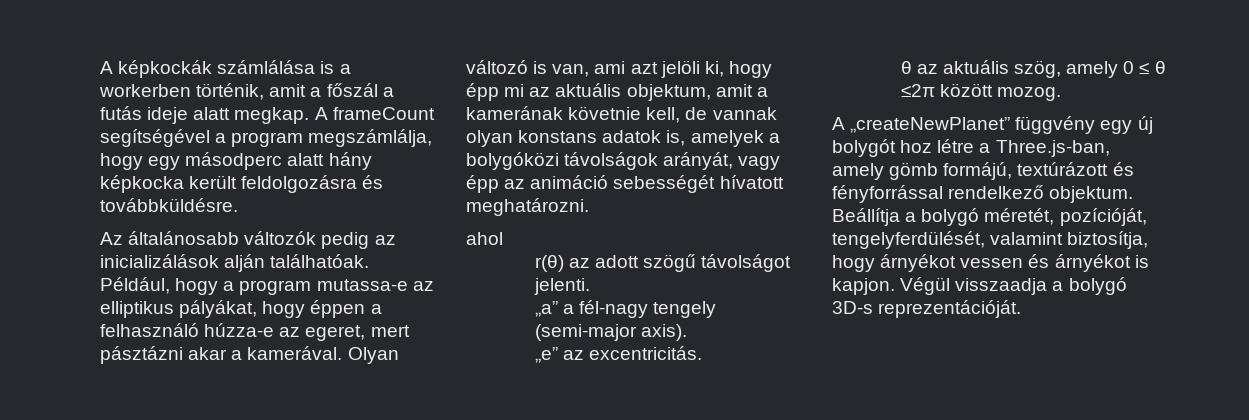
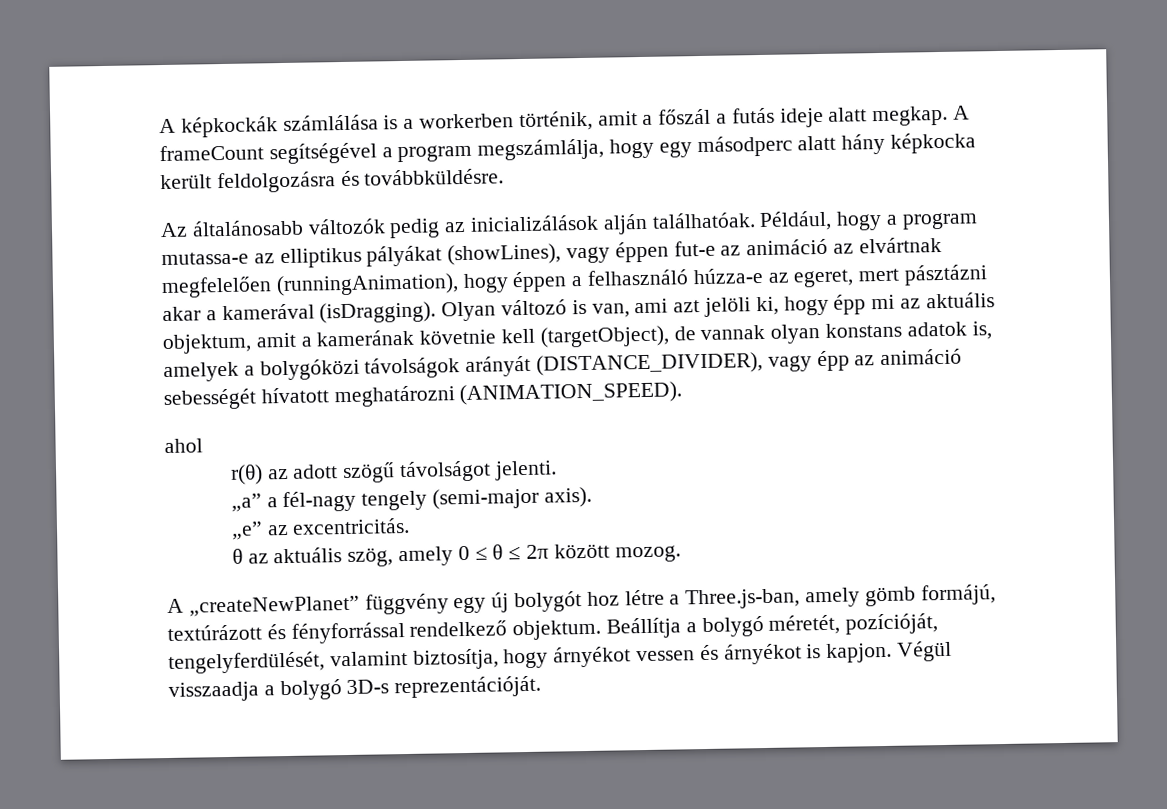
- Például, hogy a program mutassa-e az elliptikus pályákat, hogy éppen a felhasználó húzza-e az egeret, mert pásztázni akar a kamerával.
+ Például, hogy a program mutassa-e az elliptikus pályákat (showLines), vagy éppen fut-e az animáció az elvártnak megfelelően (runningAnimation), hogy éppen a felhasználó húzza-e az egeret, mert pásztázni akar a kamerával (isDragging).
- Olyan változó is van, ami azt jelöli ki, hogy épp mi az aktuális objektum, amit a kamerának követnie kell, de vannak olyan konstans adatok is, amelyek a bolygóközi távolságok arányát, vagy épp az animáció sebességét hívatott meghatározni.
+ Olyan változó is van, ami azt jelöli ki, hogy épp mi az aktuális objektum, amit a kamerának követnie kell (targetObject), de vannak olyan konstans adatok is, amelyek a bolygóközi távolságok arányát (DISTANCE_DIVIDER), vagy épp az animáció sebességét hívatott meghatározni (ANIMATION_SPEED).
- θ az aktuális szög, amely 0 ≤ θ ≤2π között mozog.
+ θ az aktuális szög, amely 0 ≤ θ ≤ 2π között mozog.

